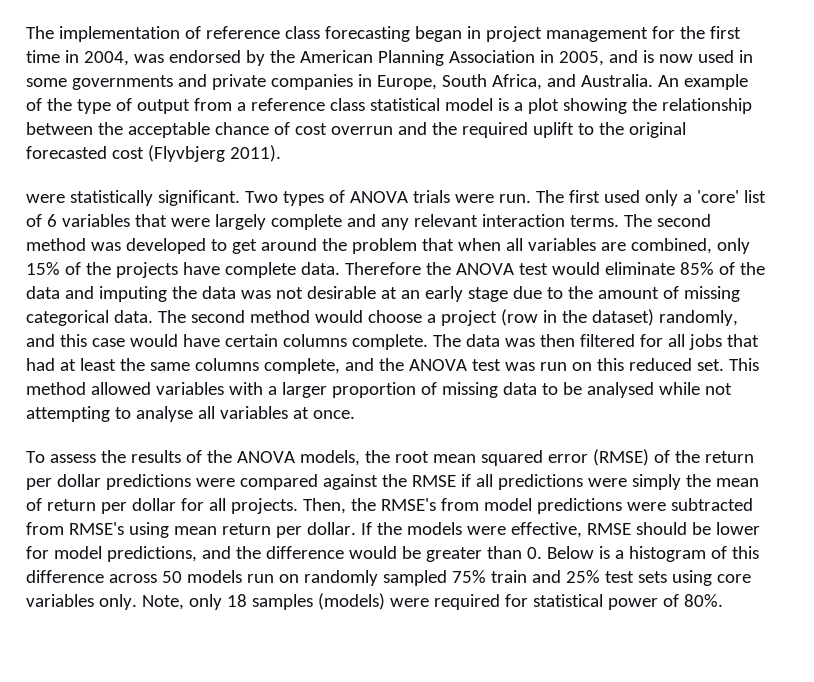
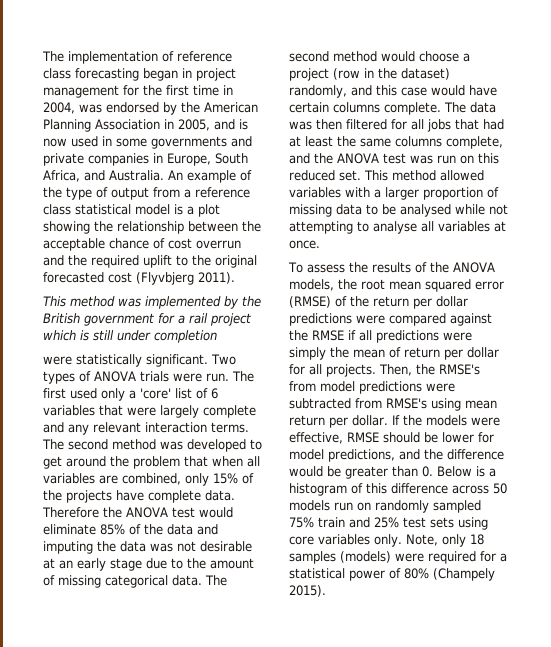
+ This method was implemented by the British government for a rail project which is still under completion
- Note, only 18 samples (models) were required for statistical power of 80%.
+ Note, only 18 samples (models) were required for a statistical power of 80% (Champely 2015).

